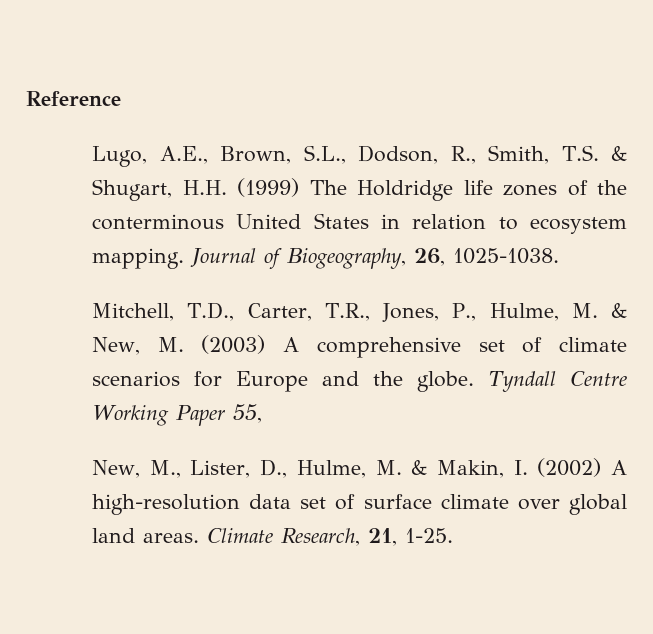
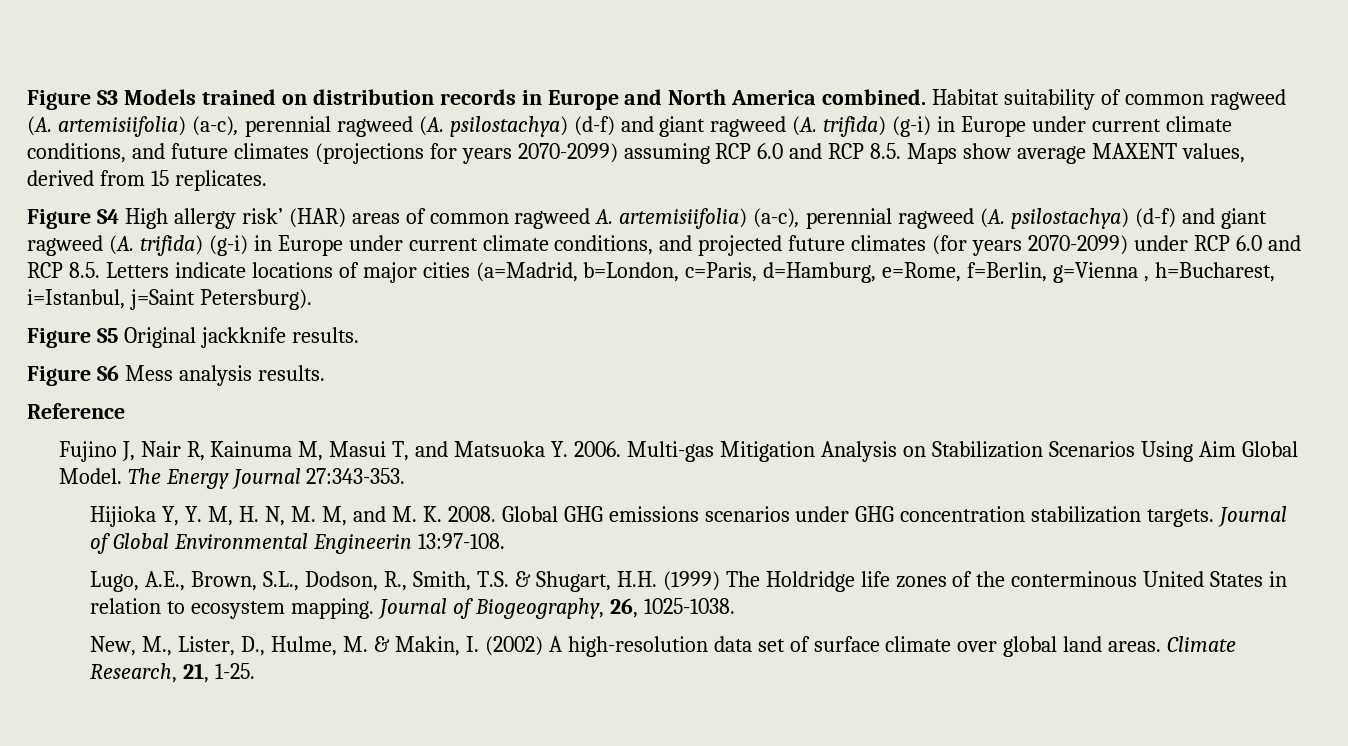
+ Figure S3 Models trained on distribution records in Europe and North America combined. Habitat suitability of common ragweed (A. artemisiifolia) (a-c), perennial ragweed (A. psilostachya) (d-f) and giant ragweed (A. trifida) (g-i) in Europe under current climate conditions, and future climates (projections for years 2070-2099) assuming RCP 6.0 and RCP 8.5. Maps show average MAXENT values, derived from 15 replicates.
+ Figure S4 High allergy risk’ (HAR) areas of common ragweed A. artemisiifolia) (a-c), perennial ragweed (A. psilostachya) (d-f) and giant ragweed (A. trifida) (g-i) in Europe under current climate conditions, and projected future climates (for years 2070-2099) under RCP 6.0 and RCP 8.5. Letters indicate locations of major cities (a=Madrid, b=London, c=Paris, d=Hamburg, e=Rome, f=Berlin, g=Vienna , h=Bucharest, i=Istanbul, j=Saint Petersburg).
+ Figure S5 Original jackknife results.
+ Figure S6 Mess analysis results.
  Reference
+ Fujino J, Nair R, Kainuma M, Masui T, and Matsuoka Y. 2006. Multi-gas Mitigation Analysis on Stabilization Scenarios Using Aim Global Model. The Energy Journal 27:343-353.
+ Hijioka Y, Y. M, H. N, M. M, and M. K. 2008. Global GHG emissions scenarios under GHG concentration stabilization targets. Journal of Global Environmental Engineerin 13:97-108.
- Mitchell, T.D., Carter, T.R., Jones, P., Hulme, M. & New, M. (2003) A comprehensive set of climate scenarios for Europe and the globe. Tyndall Centre Working Paper 55,

